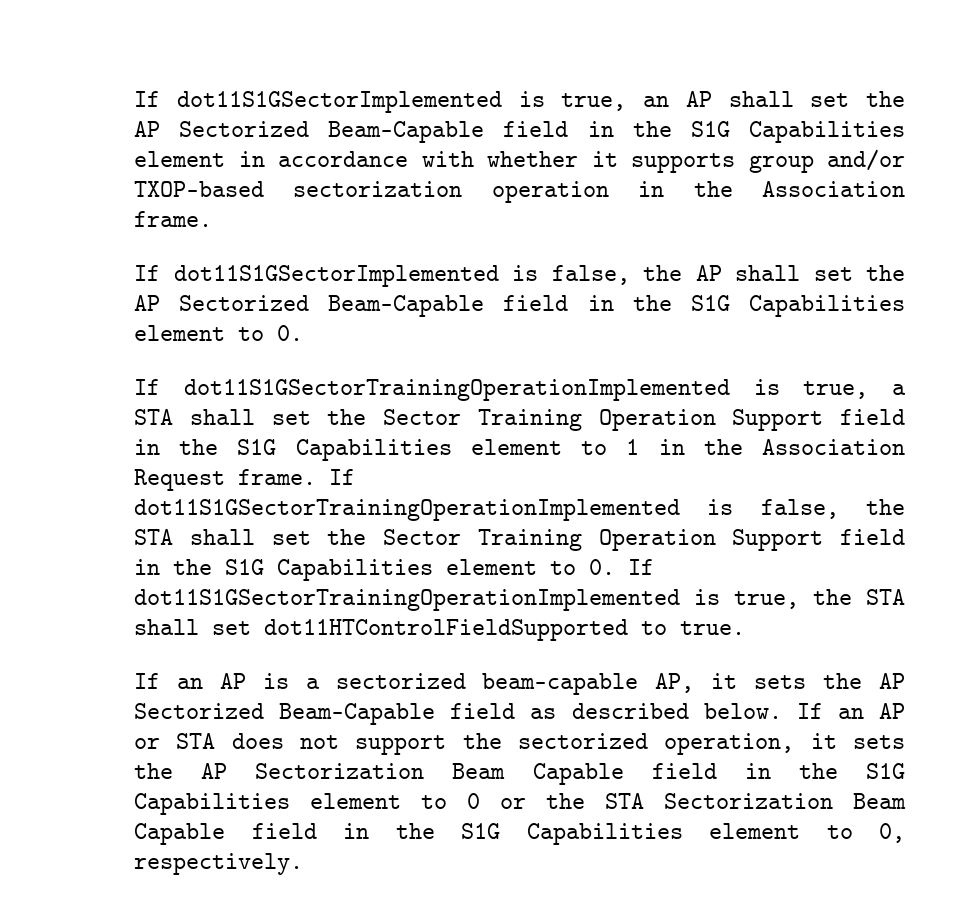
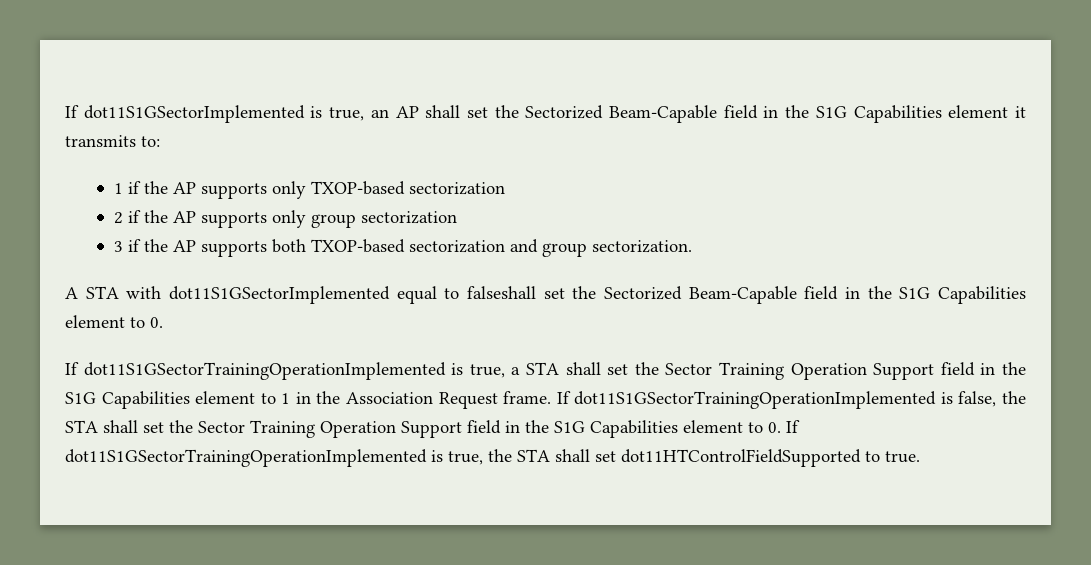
- If dot11S1GSectorImplemented is true, an AP shall set the AP Sectorized Beam-Capable field in the S1G Capabilities element in accordance with whether it supports group and/or TXOP-based sectorization operation in the Association frame.
- If dot11S1GSectorImplemented is false, the AP shall set the AP Sectorized Beam-Capable field in the S1G Capabilities element to 0.
+ If dot11S1GSectorImplemented is true, an AP shall set the Sectorized Beam-Capable field in the S1G Capabilities element it transmits to:
+ 1 if the AP supports only TXOP-based sectorization
+ 2 if the AP supports only group sectorization
+ 3 if the AP supports both TXOP-based sectorization and group sectorization.
+ A STA with dot11S1GSectorImplemented equal to falseshall set the Sectorized Beam-Capable field in the S1G Capabilities element to 0.
- If an AP is a sectorized beam-capable AP, it sets the AP Sectorized Beam-Capable field as described below. If an AP or STA does not support the sectorized operation, it sets the AP Sectorization Beam Capable field in the S1G Capabilities element to 0 or the STA Sectorization Beam Capable field in the S1G Capabilities element to 0, respectively.

